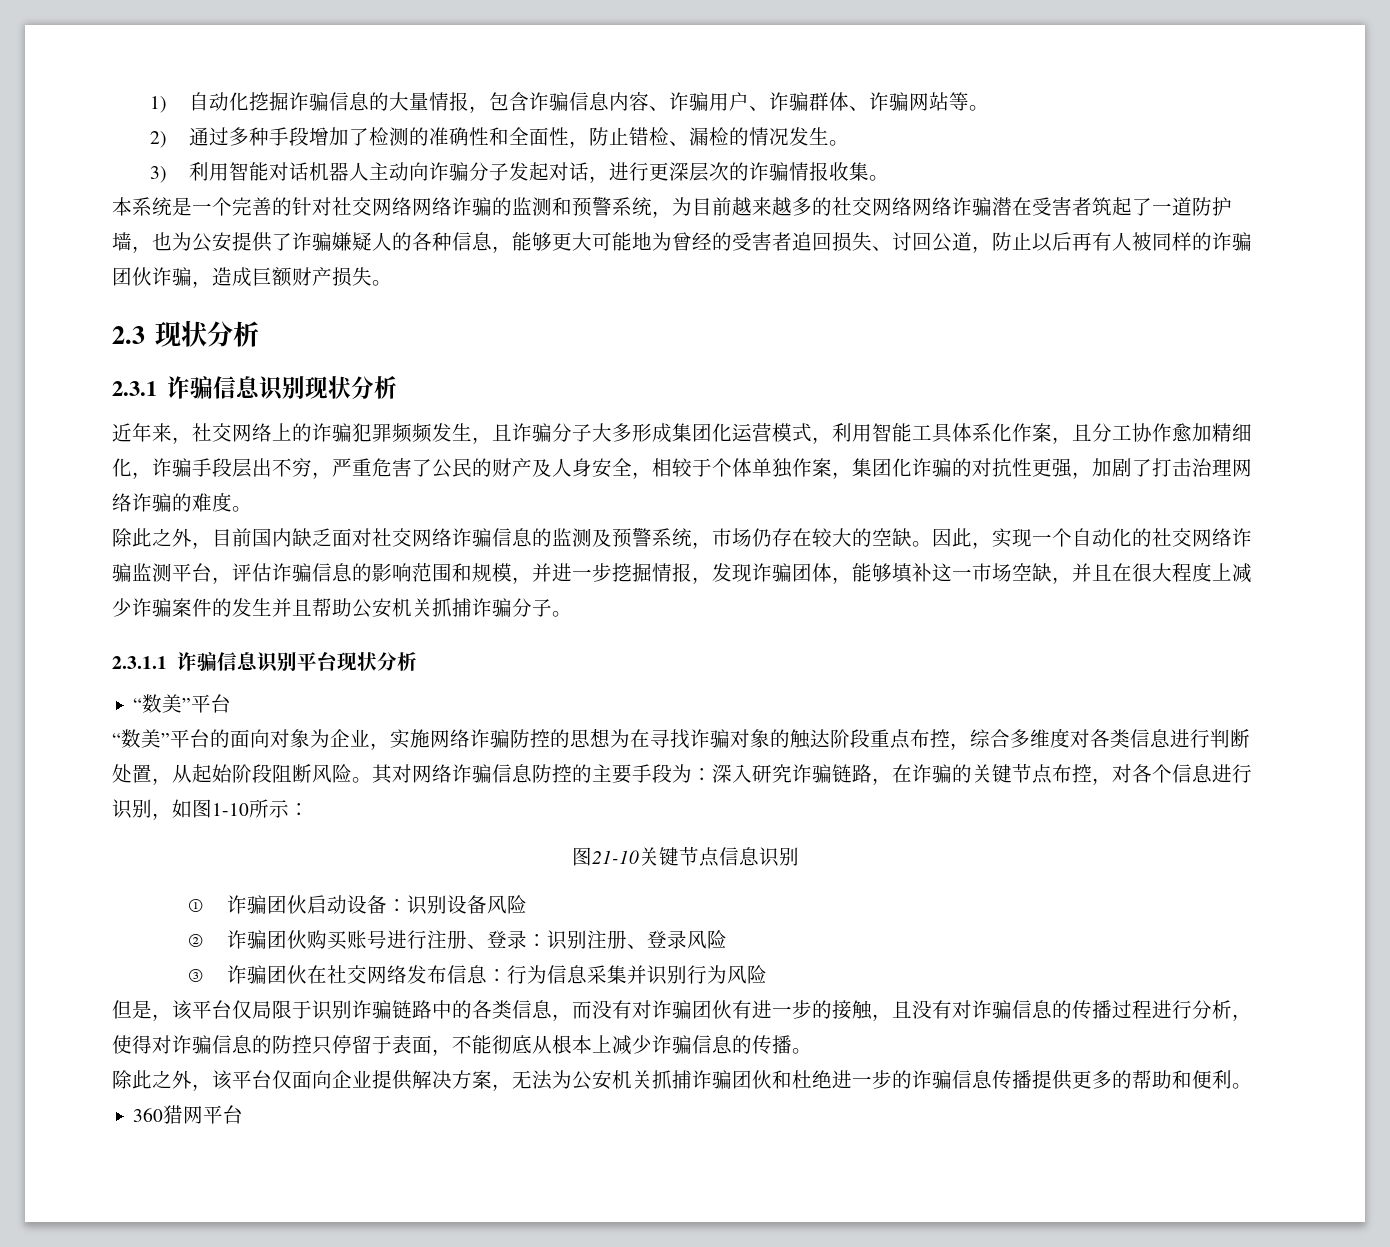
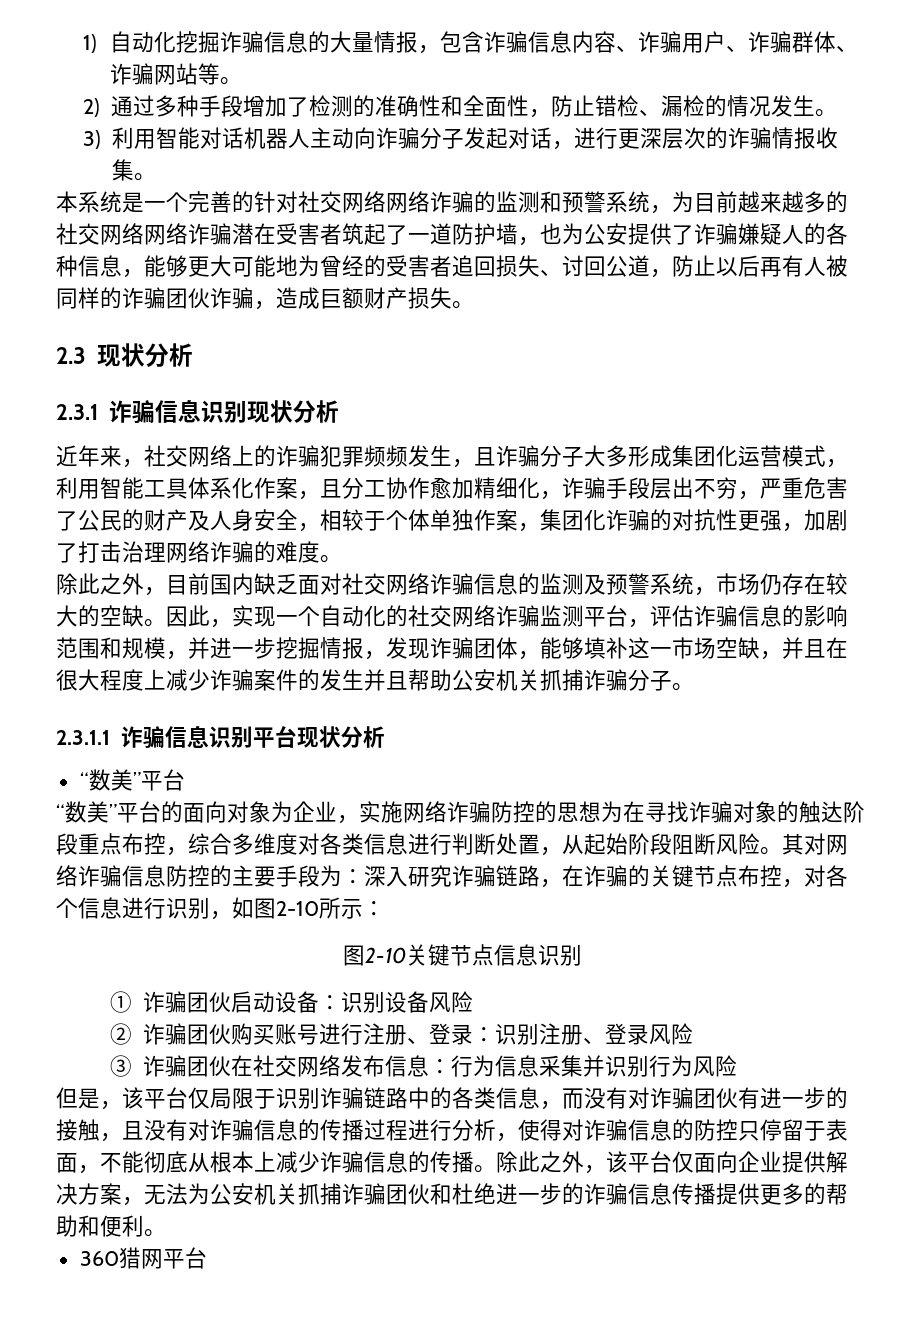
- 其对网络诈骗信息防控的主要手段为：深入研究诈骗链路，在诈骗的关键节点布控，对各个信息进行识别，如图1-10所示：
+ 其对网络诈骗信息防控的主要手段为：深入研究诈骗链路，在诈骗的关键节点布控，对各个信息进行识别，如图2-10所示：
- 图21-10关键节点信息识别
+ 图2-10关键节点信息识别
- 但是，该平台仅局限于识别诈骗链路中的各类信息，而没有对诈骗团伙有进一步的接触，且没有对诈骗信息的传播过程进行分析，使得对诈骗信息的防控只停留于表面，不能彻底从根本上减少诈骗信息的传播。
- 除此之外，该平台仅面向企业提供解决方案，无法为公安机关抓捕诈骗团伙和杜绝进一步的诈骗信息传播提供更多的帮助和便利。
+ 但是，该平台仅局限于识别诈骗链路中的各类信息，而没有对诈骗团伙有进一步的接触，且没有对诈骗信息的传播过程进行分析，使得对诈骗信息的防控只停留于表面，不能彻底从根本上减少诈骗信息的传播。除此之外，该平台仅面向企业提供解决方案，无法为公安机关抓捕诈骗团伙和杜绝进一步的诈骗信息传播提供更多的帮助和便利。

